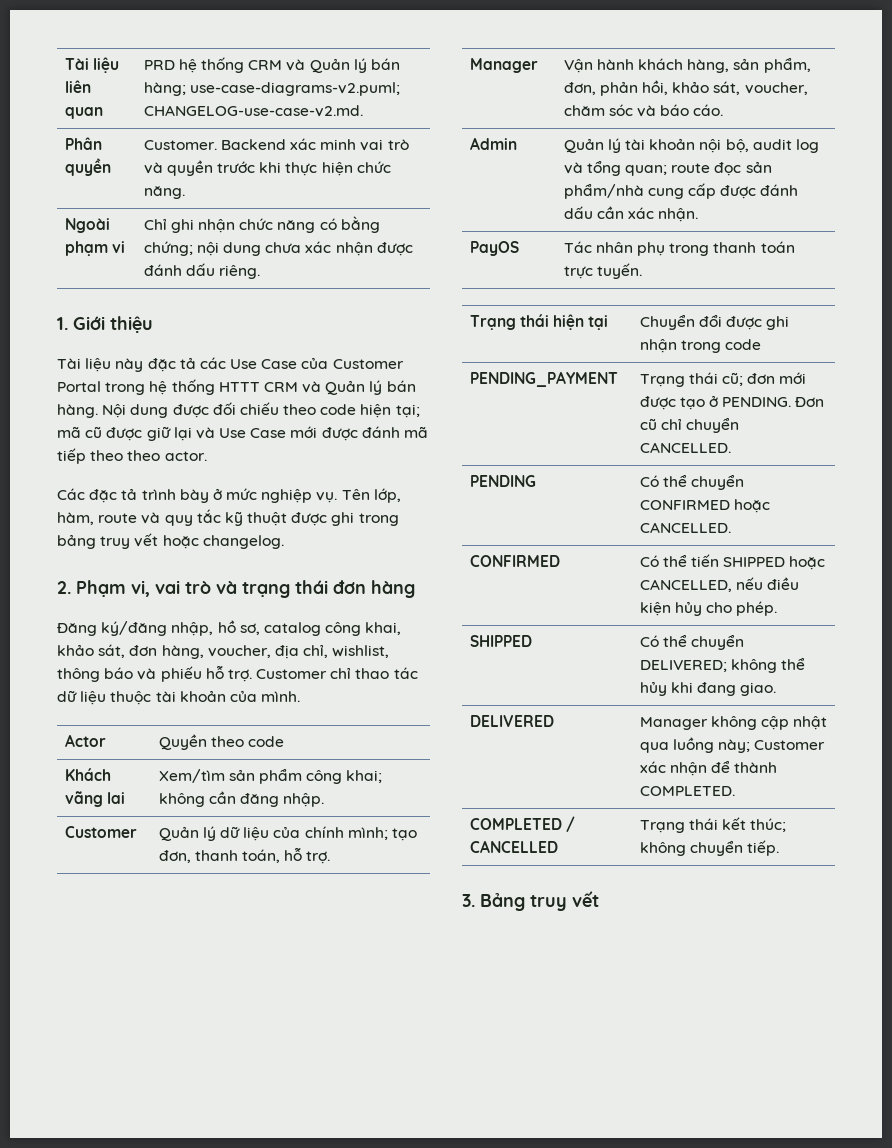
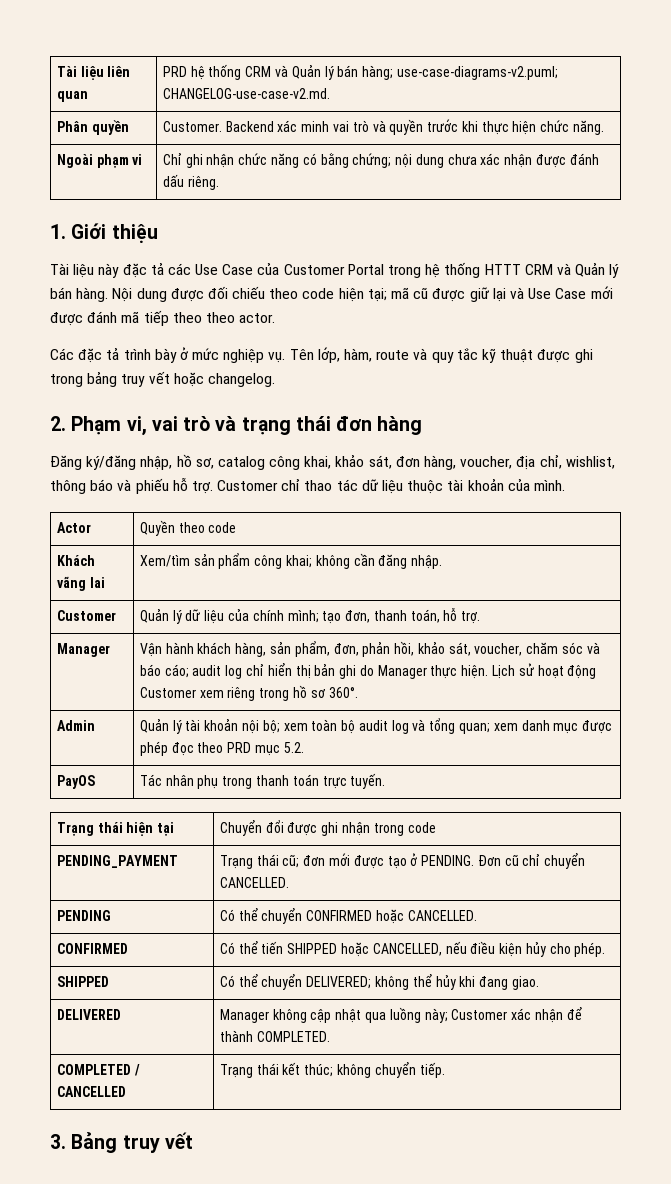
- Manager | Vận hành khách hàng, sản phẩm, đơn, phản hồi, khảo sát, voucher, chăm sóc và báo cáo.
+ Manager | Vận hành khách hàng, sản phẩm, đơn, phản hồi, khảo sát, voucher, chăm sóc và báo cáo; audit log chỉ hiển thị bản ghi do Manager thực hiện. Lịch sử hoạt động Customer xem riêng trong hồ sơ 360°.
- Admin | Quản lý tài khoản nội bộ, audit log và tổng quan; route đọc sản phẩm/nhà cung cấp được đánh dấu cần xác nhận.
+ Admin | Quản lý tài khoản nội bộ; xem toàn bộ audit log và tổng quan; xem danh mục được phép đọc theo PRD mục 5.2.

